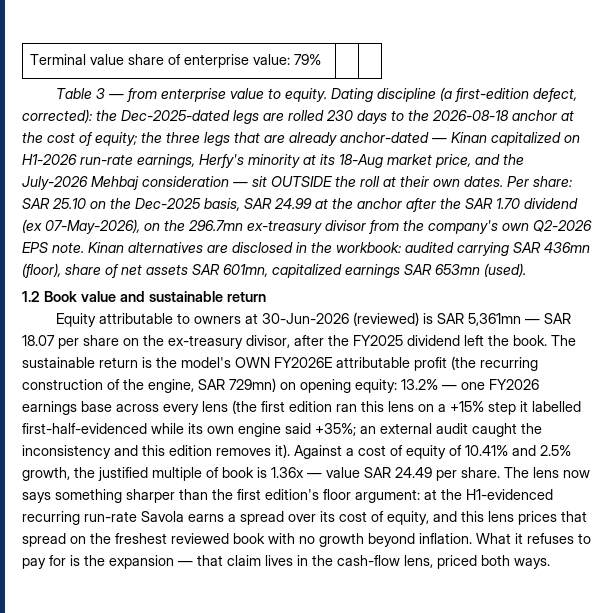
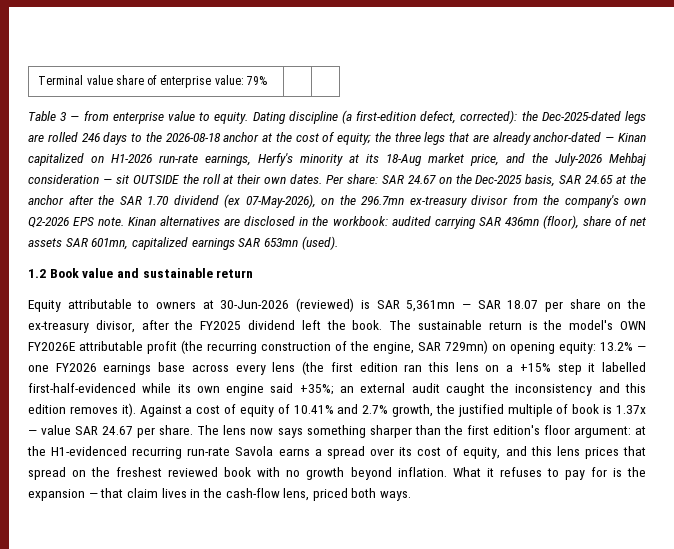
- Dating discipline (a first-edition defect, corrected): the Dec-2025-dated legs are rolled 230 days to the 2026-08-18 anchor at the cost of equity; the three legs that are already anchor-dated — Kinan capitalized on H1-2026 run-rate earnings, Herfy's minority at its 18-Aug market price, and the July-2026 Mehbaj consideration — sit OUTSIDE the roll at their own dates.
+ Dating discipline (a first-edition defect, corrected): the Dec-2025-dated legs are rolled 246 days to the 2026-08-18 anchor at the cost of equity; the three legs that are already anchor-dated — Kinan capitalized on H1-2026 run-rate earnings, Herfy's minority at its 18-Aug market price, and the July-2026 Mehbaj consideration — sit OUTSIDE the roll at their own dates.
- Per share: SAR 25.10 on the Dec-2025 basis, SAR 24.99 at the anchor after the SAR 1.70 dividend (ex 07-May-2026), on the 296.7mn ex-treasury divisor from the company's own Q2-2026 EPS note.
+ Per share: SAR 24.67 on the Dec-2025 basis, SAR 24.65 at the anchor after the SAR 1.70 dividend (ex 07-May-2026), on the 296.7mn ex-treasury divisor from the company's own Q2-2026 EPS note.
- Against a cost of equity of 10.41% and 2.5% growth, the justified multiple of book is 1.36x — value SAR 24.49 per share.
+ Against a cost of equity of 10.41% and 2.7% growth, the justified multiple of book is 1.37x — value SAR 24.67 per share.

